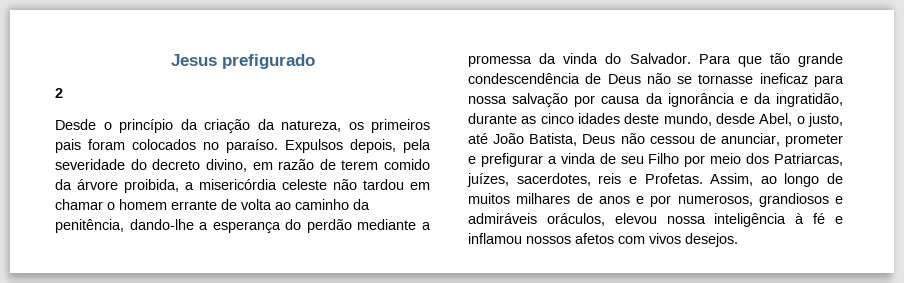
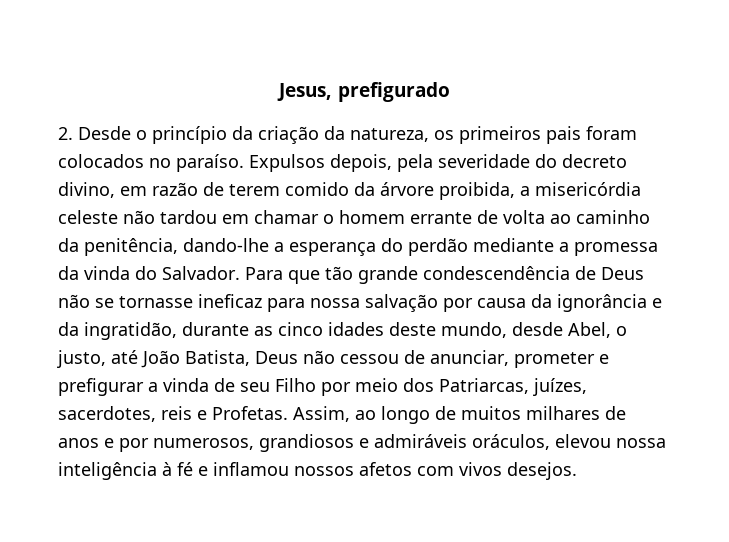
- Jesus prefigurado
+ Jesus, prefigurado
- 2
- Desde o princípio da criação da natureza, os primeiros pais foram colocados no paraíso.
+ 2. Desde o princípio da criação da natureza, os primeiros pais foram colocados no paraíso.

